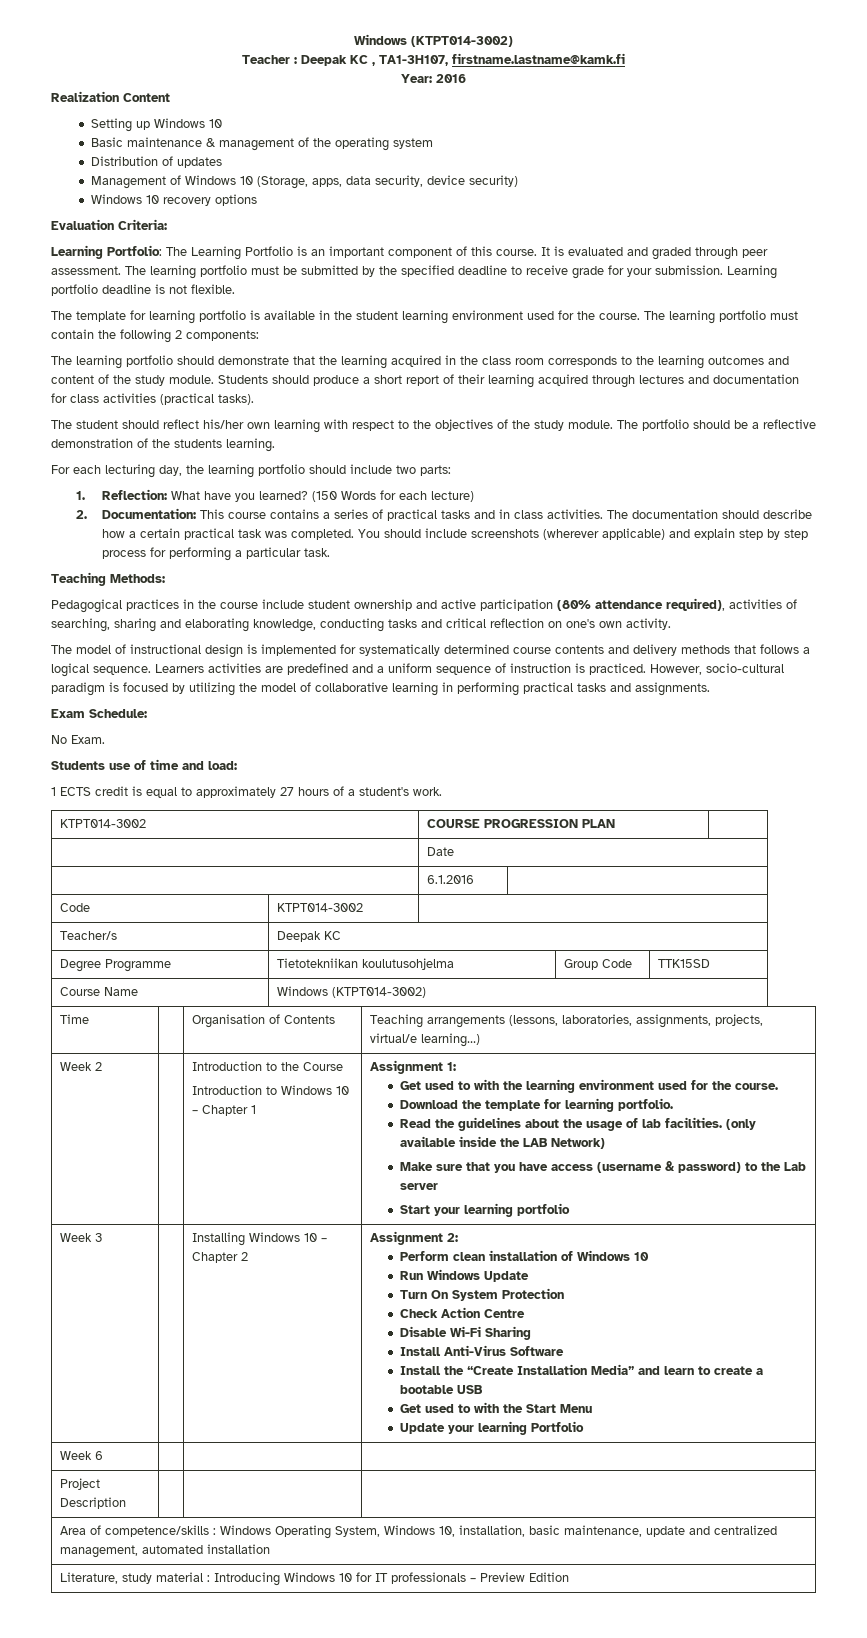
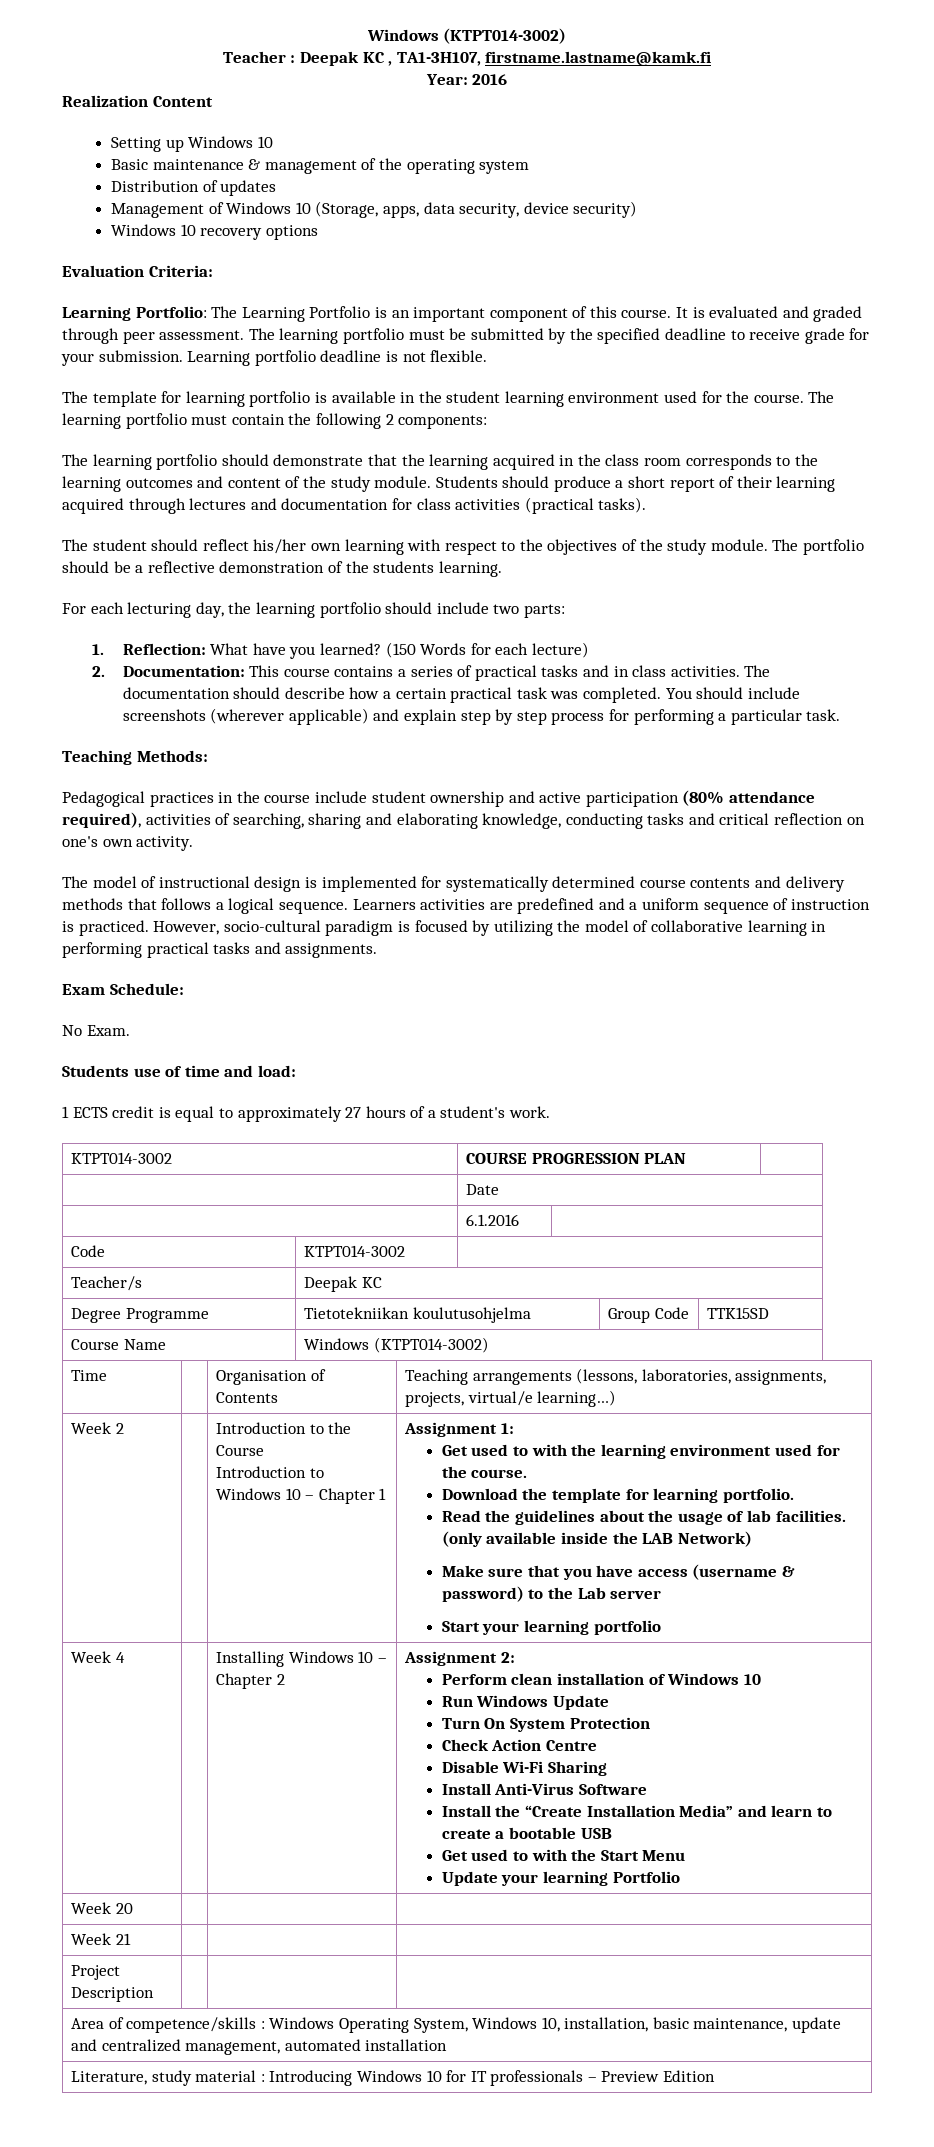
- Week 3
+ Week 4
- Week 6 | | |
+ Week 20 | | |
+ Week 21 | | |

